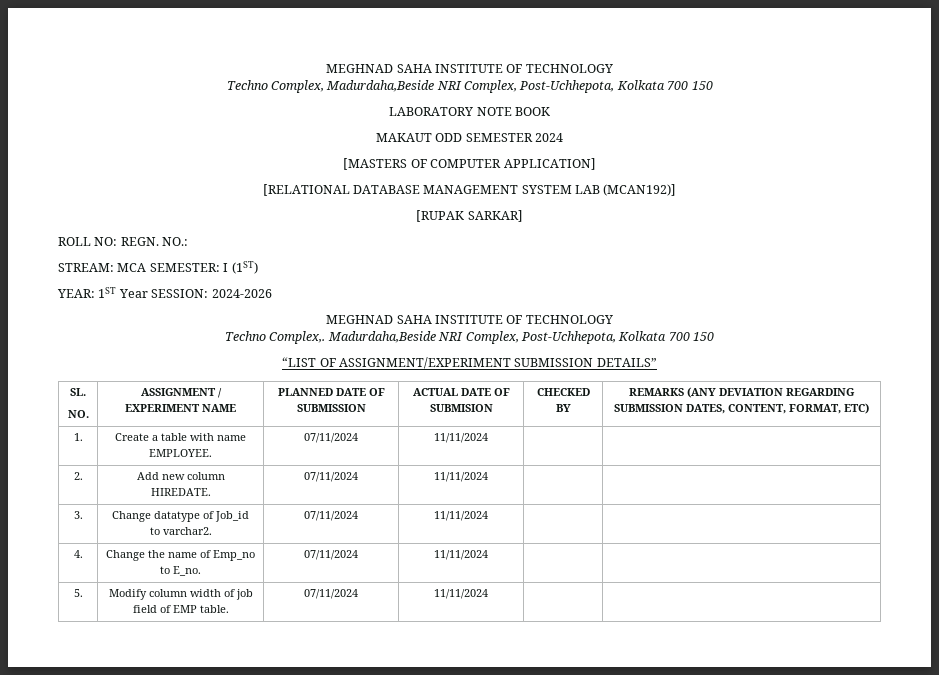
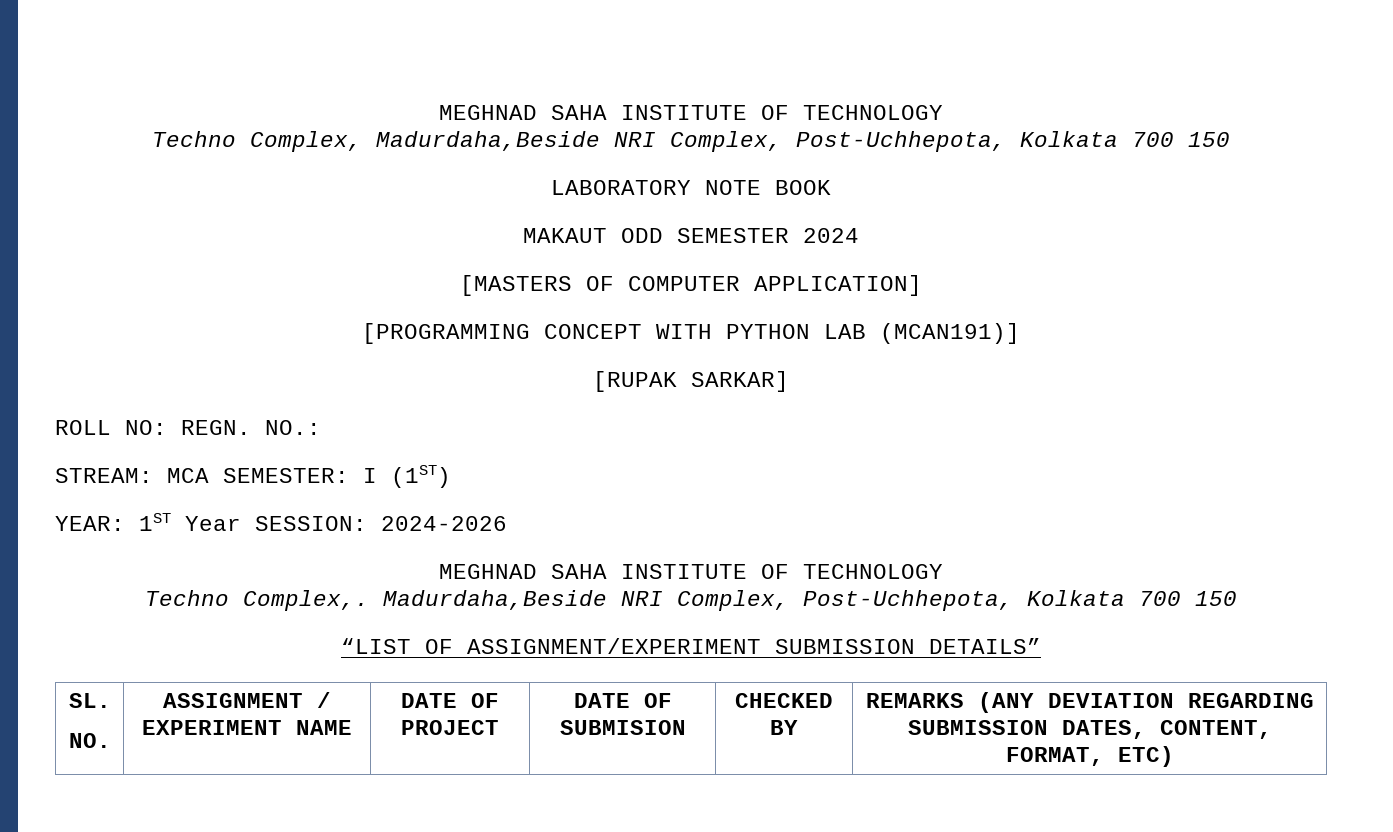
- [RELATIONAL DATABASE MANAGEMENT SYSTEM LAB (MCAN192)]
+ [PROGRAMMING CONCEPT WITH PYTHON LAB (MCAN191)]
  SL.
- NO. | ASSIGNMENT / EXPERIMENT NAME | PLANNED DATE OF SUBMISSION | ACTUAL DATE OF SUBMISION | CHECKED BY | REMARKS (ANY DEVIATION REGARDING SUBMISSION DATES, CONTENT, FORMAT, ETC)
+ NO. | ASSIGNMENT / EXPERIMENT NAME | DATE OF PROJECT | DATE OF SUBMISION | CHECKED BY | REMARKS (ANY DEVIATION REGARDING SUBMISSION DATES, CONTENT, FORMAT, ETC)
- 1. | Create a table with name EMPLOYEE. | 07/11/2024 | 11/11/2024 | |
- 2. | Add new column HIREDATE. | 07/11/2024 | 11/11/2024 | |
- 3. | Change datatype of Job_id to varchar2. | 07/11/2024 | 11/11/2024 | |
- 4. | Change the name of Emp_no to E_no. | 07/11/2024 | 11/11/2024 | |
- 5. | Modify column width of job field of EMP table. | 07/11/2024 | 11/11/2024 | |

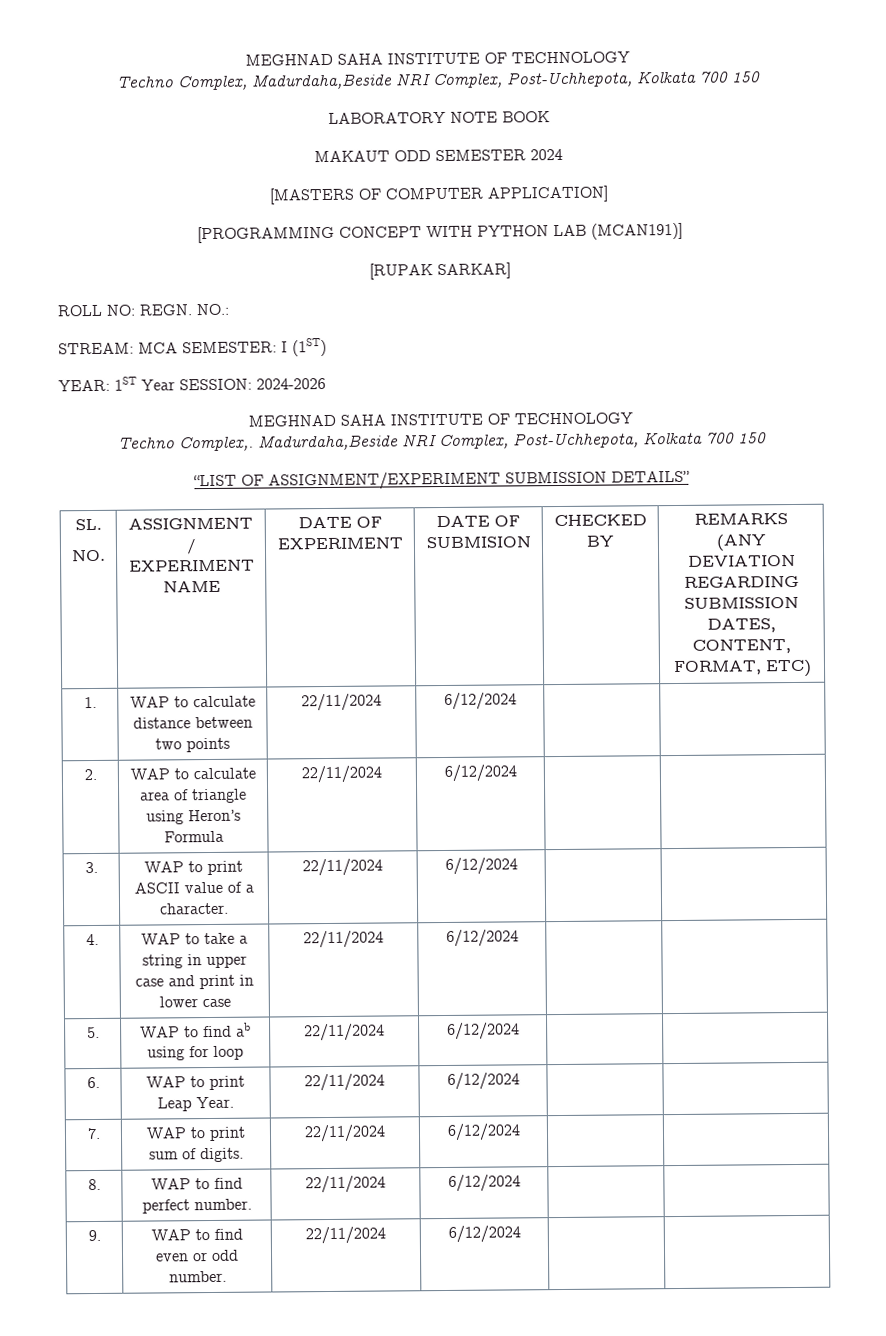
  SL.
- NO. | ASSIGNMENT / EXPERIMENT NAME | DATE OF PROJECT | DATE OF SUBMISION | CHECKED BY | REMARKS (ANY DEVIATION REGARDING SUBMISSION DATES, CONTENT, FORMAT, ETC)
+ NO. | ASSIGNMENT / EXPERIMENT NAME | DATE OF EXPERIMENT | DATE OF SUBMISION | CHECKED BY | REMARKS (ANY DEVIATION REGARDING SUBMISSION DATES, CONTENT, FORMAT, ETC)
+ 1. | WAP to calculate distance between two points | 22/11/2024 | 6/12/2024 | |
+ 2. | WAP to calculate area of triangle using Heron’s Formula | 22/11/2024 | 6/12/2024 | |
+ 3. | WAP to print ASCII value of a character. | 22/11/2024 | 6/12/2024 | |
+ 4. | WAP to take a string in upper case and print in lower case | 22/11/2024 | 6/12/2024 | |
+ 5. | WAP to find ab using for loop | 22/11/2024 | 6/12/2024 | |
+ 6. | WAP to print Leap Year. | 22/11/2024 | 6/12/2024 | |
+ 7. | WAP to print sum of digits. | 22/11/2024 | 6/12/2024 | |
+ 8. | WAP to find perfect number. | 22/11/2024 | 6/12/2024 | |
+ 9. | WAP to find even or odd number. | 22/11/2024 | 6/12/2024 | |

